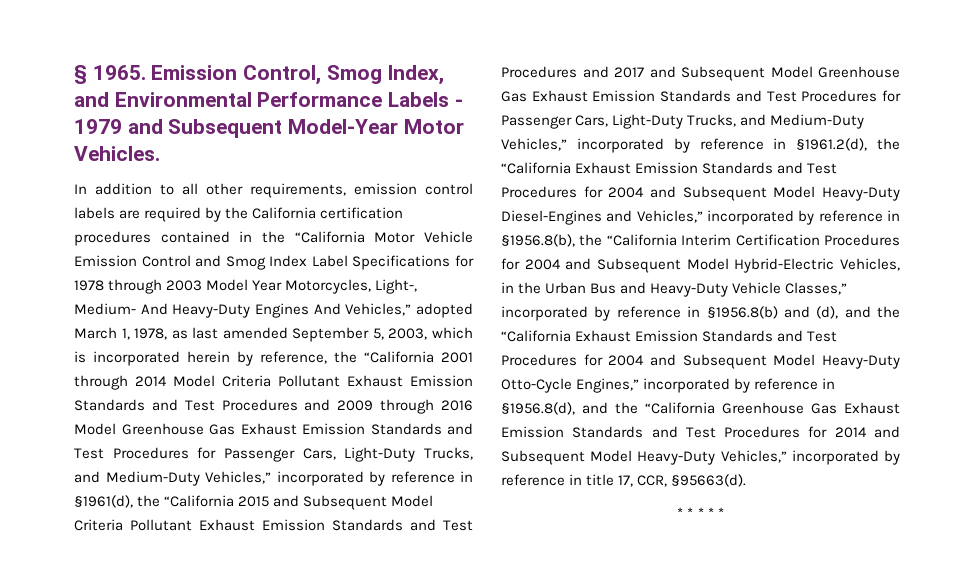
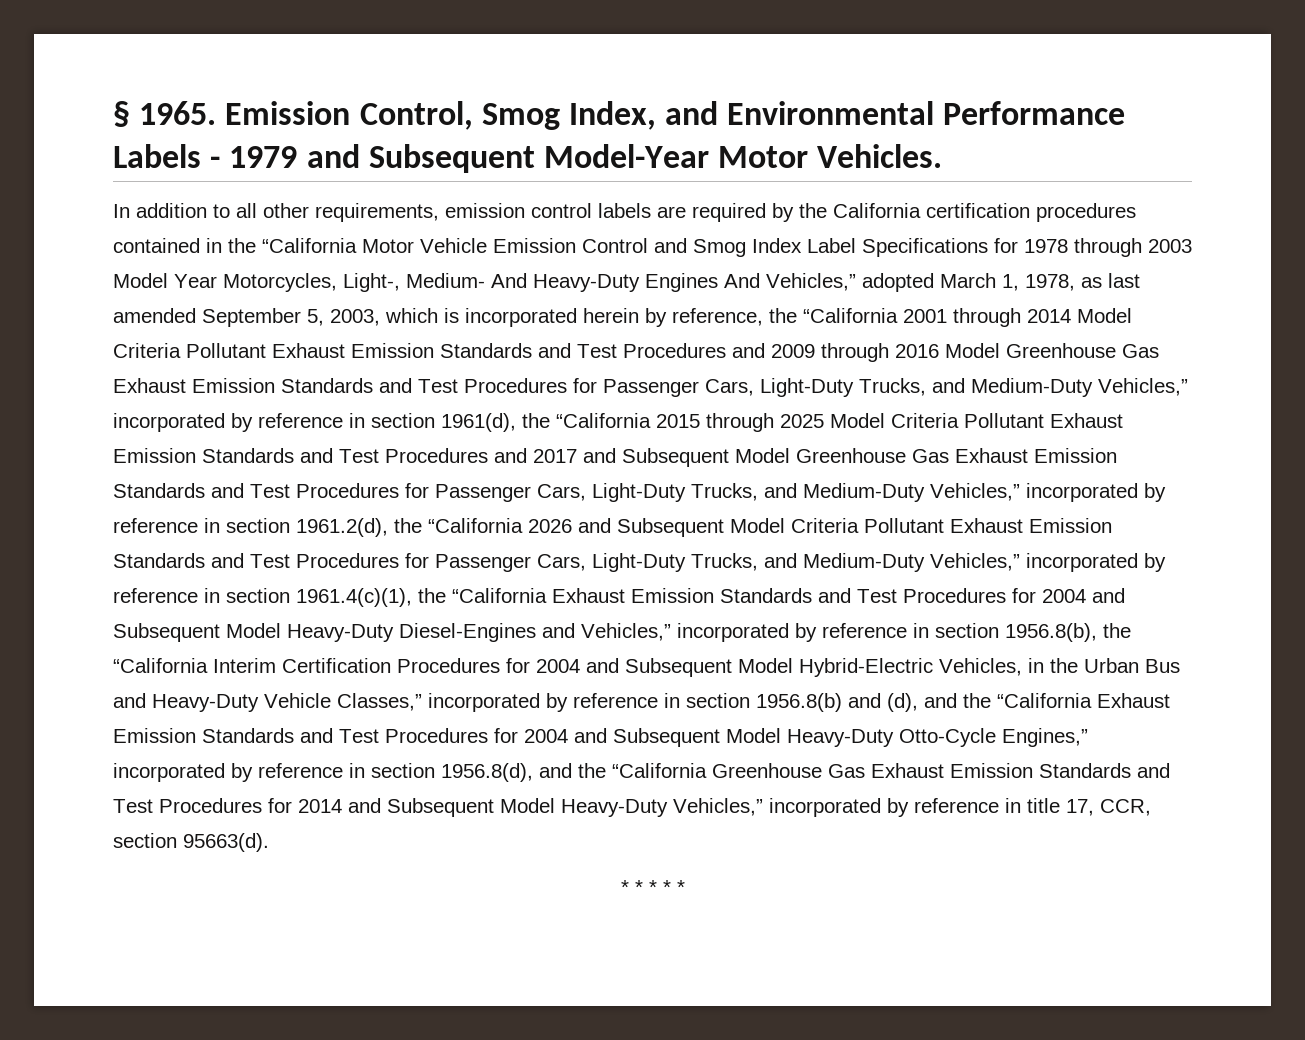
- In addition to all other requirements, emission control labels are required by the California certification procedures contained in the “California Motor Vehicle Emission Control and Smog Index Label Specifications for 1978 through 2003 Model Year Motorcycles, Light-, Medium- And Heavy-Duty Engines And Vehicles,” adopted March 1, 1978, as last amended September 5, 2003, which is incorporated herein by reference, the “California 2001 through 2014 Model Criteria Pollutant Exhaust Emission Standards and Test Procedures and 2009 through 2016 Model Greenhouse Gas Exhaust Emission Standards and Test Procedures for Passenger Cars, Light-Duty Trucks, and Medium-Duty Vehicles,” incorporated by reference in §1961(d), the “California 2015 and Subsequent Model Criteria Pollutant Exhaust Emission Standards and Test Procedures and 2017 and Subsequent Model Greenhouse Gas Exhaust Emission Standards and Test Procedures for Passenger Cars, Light-Duty Trucks, and Medium-Duty Vehicles,” incorporated by reference in §1961.2(d), the “California Exhaust Emission Standards and Test Procedures for 2004 and Subsequent Model Heavy-Duty Diesel-Engines and Vehicles,” incorporated by reference in §1956.8(b), the “California Interim Certification Procedures for 2004 and Subsequent Model Hybrid-Electric Vehicles, in the Urban Bus and Heavy-Duty Vehicle Classes,” incorporated by reference in §1956.8(b) and (d), and the “California Exhaust Emission Standards and Test Procedures for 2004 and Subsequent Model Heavy-Duty Otto-Cycle Engines,” incorporated by reference in §1956.8(d), and the “California Greenhouse Gas Exhaust Emission Standards and Test Procedures for 2014 and Subsequent Model Heavy-Duty Vehicles,” incorporated by reference in title 17, CCR, §95663(d).
+ In addition to all other requirements, emission control labels are required by the California certification procedures contained in the “California Motor Vehicle Emission Control and Smog Index Label Specifications for 1978 through 2003 Model Year Motorcycles, Light-, Medium- And Heavy-Duty Engines And Vehicles,” adopted March 1, 1978, as last amended September 5, 2003, which is incorporated herein by reference, the “California 2001 through 2014 Model Criteria Pollutant Exhaust Emission Standards and Test Procedures and 2009 through 2016 Model Greenhouse Gas Exhaust Emission Standards and Test Procedures for Passenger Cars, Light-Duty Trucks, and Medium-Duty Vehicles,” incorporated by reference in section 1961(d), the “California 2015 through 2025 Model Criteria Pollutant Exhaust Emission Standards and Test Procedures and 2017 and Subsequent Model Greenhouse Gas Exhaust Emission Standards and Test Procedures for Passenger Cars, Light-Duty Trucks, and Medium-Duty Vehicles,” incorporated by reference in section 1961.2(d), the “California 2026 and Subsequent Model Criteria Pollutant Exhaust Emission Standards and Test Procedures for Passenger Cars, Light-Duty Trucks, and Medium-Duty Vehicles,” incorporated by reference in section 1961.4(c)(1), the “California Exhaust Emission Standards and Test Procedures for 2004 and Subsequent Model Heavy-Duty Diesel-Engines and Vehicles,” incorporated by reference in section 1956.8(b), the “California Interim Certification Procedures for 2004 and Subsequent Model Hybrid-Electric Vehicles, in the Urban Bus and Heavy-Duty Vehicle Classes,” incorporated by reference in section 1956.8(b) and (d), and the “California Exhaust Emission Standards and Test Procedures for 2004 and Subsequent Model Heavy-Duty Otto-Cycle Engines,” incorporated by reference in section 1956.8(d), and the “California Greenhouse Gas Exhaust Emission Standards and Test Procedures for 2014 and Subsequent Model Heavy-Duty Vehicles,” incorporated by reference in title 17, CCR, section 95663(d).

